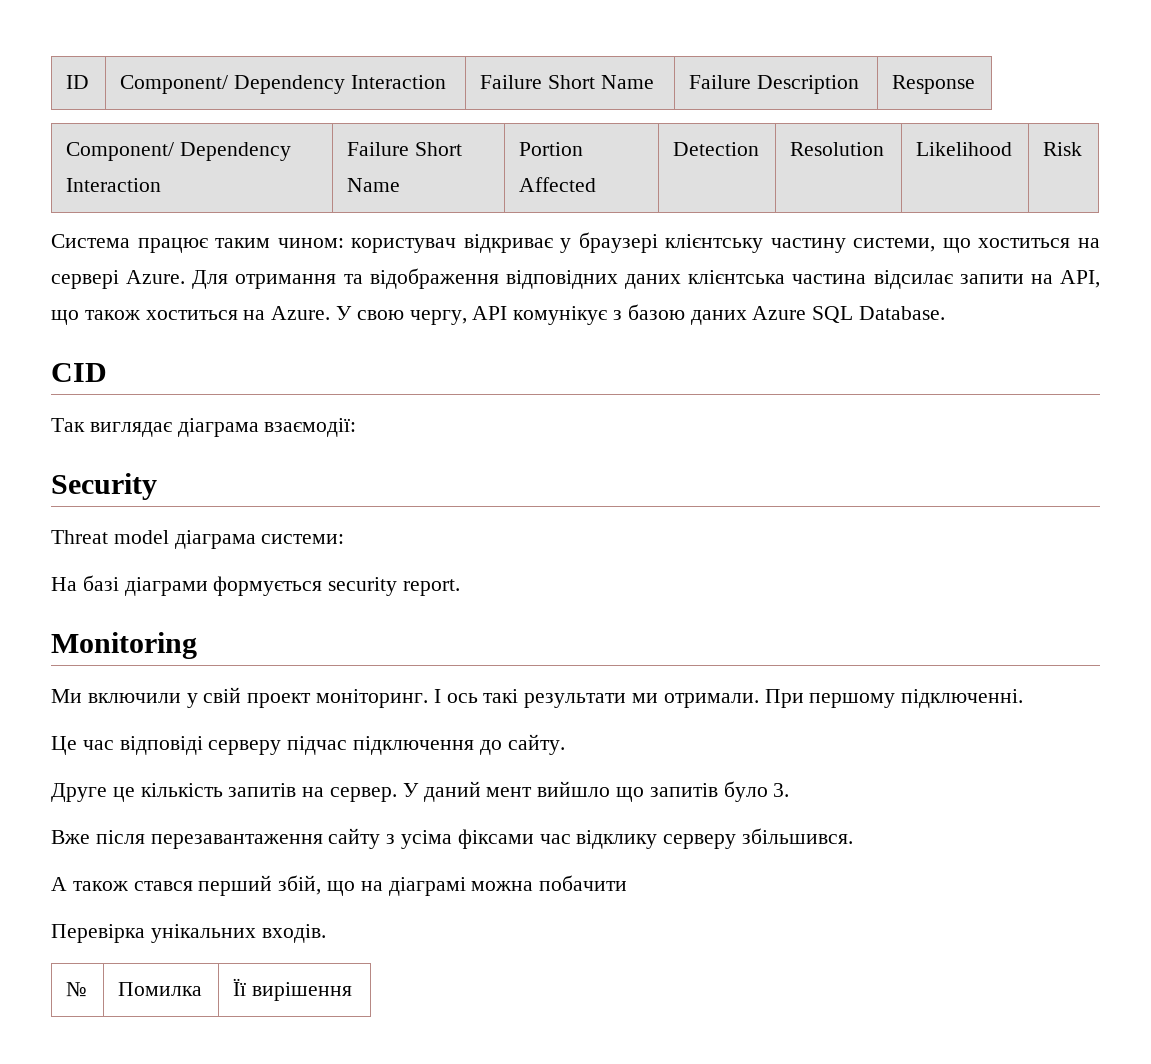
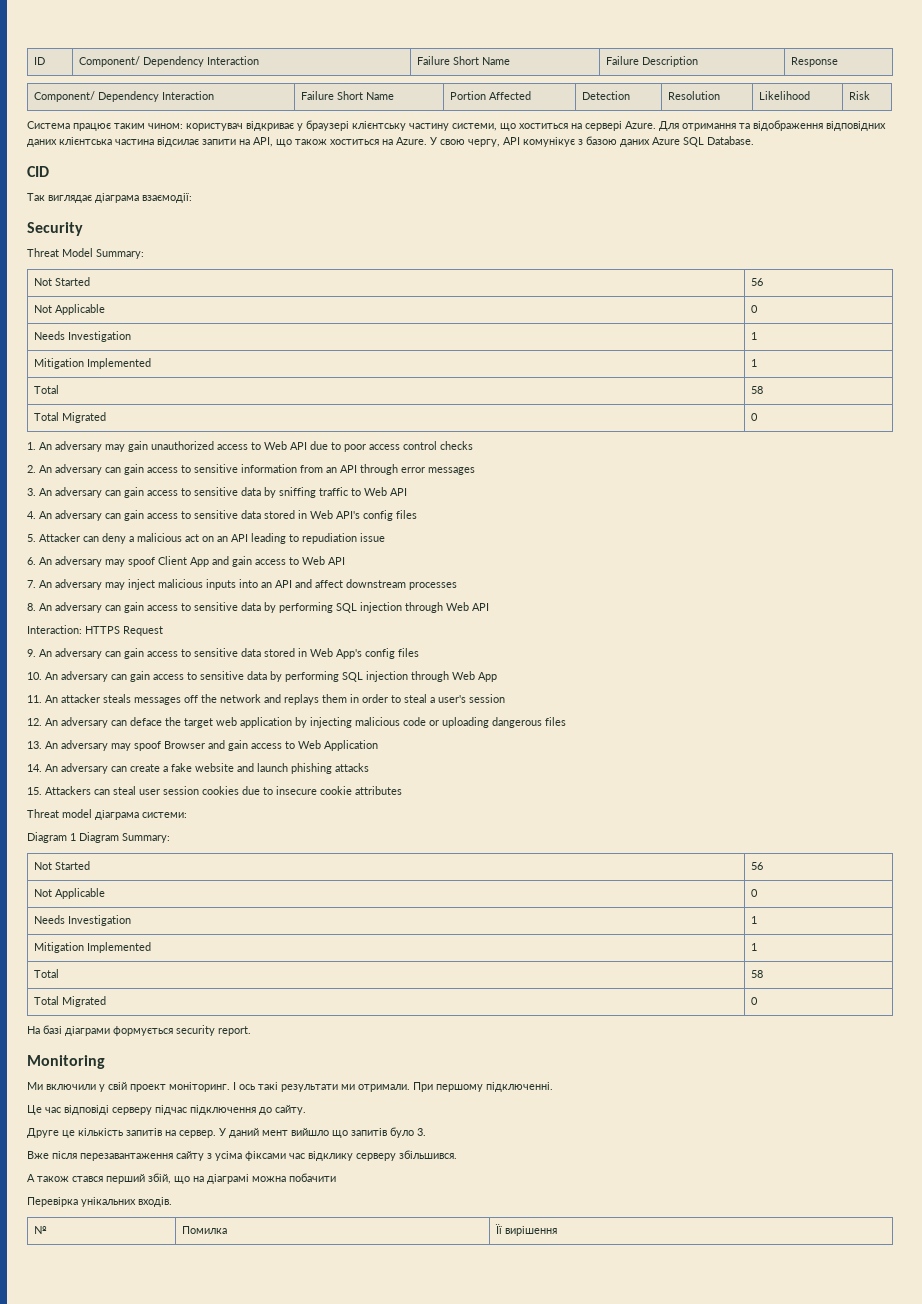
+ Threat Model Summary:
+ Not Started | 56
+ Not Applicable | 0
+ Needs Investigation | 1
+ Mitigation Implemented | 1
+ Total | 58
+ Total Migrated | 0
+ 1. An adversary may gain unauthorized access to Web API due to poor access control checks
+ 2. An adversary can gain access to sensitive information from an API through error messages
+ 3. An adversary can gain access to sensitive data by sniffing traffic to Web API
+ 4. An adversary can gain access to sensitive data stored in Web API's config files
+ 5. Attacker can deny a malicious act on an API leading to repudiation issue
+ 6. An adversary may spoof Client App and gain access to Web API
+ 7. An adversary may inject malicious inputs into an API and affect downstream processes
+ 8. An adversary can gain access to sensitive data by performing SQL injection through Web API
+ Interaction: HTTPS Request
+ 9. An adversary can gain access to sensitive data stored in Web App's config files
+ 10. An adversary can gain access to sensitive data by performing SQL injection through Web App
+ 11. An attacker steals messages off the network and replays them in order to steal a user's session
+ 12. An adversary can deface the target web application by injecting malicious code or uploading dangerous files
+ 13. An adversary may spoof Browser and gain access to Web Application
+ 14. An adversary can create a fake website and launch phishing attacks
+ 15. Attackers can steal user session cookies due to insecure cookie attributes
  Threat model діаграма системи:
+ Diagram 1 Diagram Summary:
+ Not Started | 56
+ Not Applicable | 0
+ Needs Investigation | 1
+ Mitigation Implemented | 1
+ Total | 58
+ Total Migrated | 0

